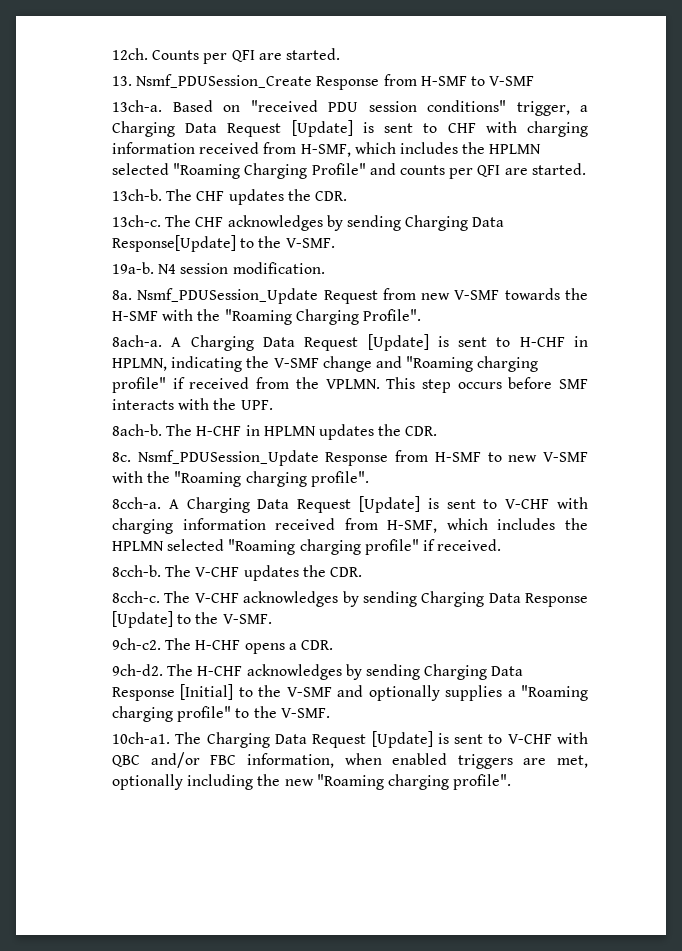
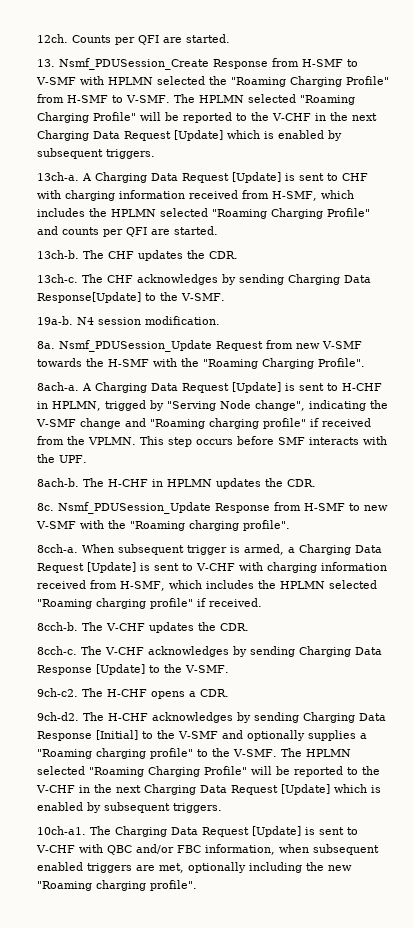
- 13. Nsmf_PDUSession_Create Response from H-SMF to V-SMF
- 13ch-a. Based on "received PDU session conditions" trigger, a Charging Data Request [Update] is sent to CHF with charging information received from H-SMF, which includes the HPLMN selected "Roaming Charging Profile" and counts per QFI are started.
+ 13. Nsmf_PDUSession_Create Response from H-SMF to V-SMF with HPLMN selected the "Roaming Charging Profile" from H-SMF to V-SMF. The HPLMN selected "Roaming Charging Profile" will be reported to the V-CHF in the next Charging Data Request [Update] which is enabled by subsequent triggers.
+ 13ch-a. A Charging Data Request [Update] is sent to CHF with charging information received from H-SMF, which includes the HPLMN selected "Roaming Charging Profile" and counts per QFI are started.
- A Charging Data Request [Update] is sent to H-CHF in HPLMN, indicating the V-SMF change and "Roaming charging profile" if received from the VPLMN.
+ A Charging Data Request [Update] is sent to H-CHF in HPLMN, trigged by "Serving Node change", indicating the V-SMF change and "Roaming charging profile" if received from the VPLMN.
- A Charging Data Request [Update] is sent to V-CHF with charging information received from H-SMF, which includes the HPLMN selected "Roaming charging profile" if received.
+ When subsequent trigger is armed, a Charging Data Request [Update] is sent to V-CHF with charging information received from H-SMF, which includes the HPLMN selected "Roaming charging profile" if received.
- The H-CHF acknowledges by sending Charging Data Response [Initial] to the V-SMF and optionally supplies a "Roaming charging profile" to the V-SMF.
+ The H-CHF acknowledges by sending Charging Data Response [Initial] to the V-SMF and optionally supplies a "Roaming charging profile" to the V-SMF. The HPLMN selected "Roaming Charging Profile" will be reported to the V-CHF in the next Charging Data Request [Update] which is enabled by subsequent triggers.
- The Charging Data Request [Update] is sent to V-CHF with QBC and/or FBC information, when enabled triggers are met, optionally including the new "Roaming charging profile".
+ The Charging Data Request [Update] is sent to V-CHF with QBC and/or FBC information, when subsequent enabled triggers are met, optionally including the new "Roaming charging profile".

